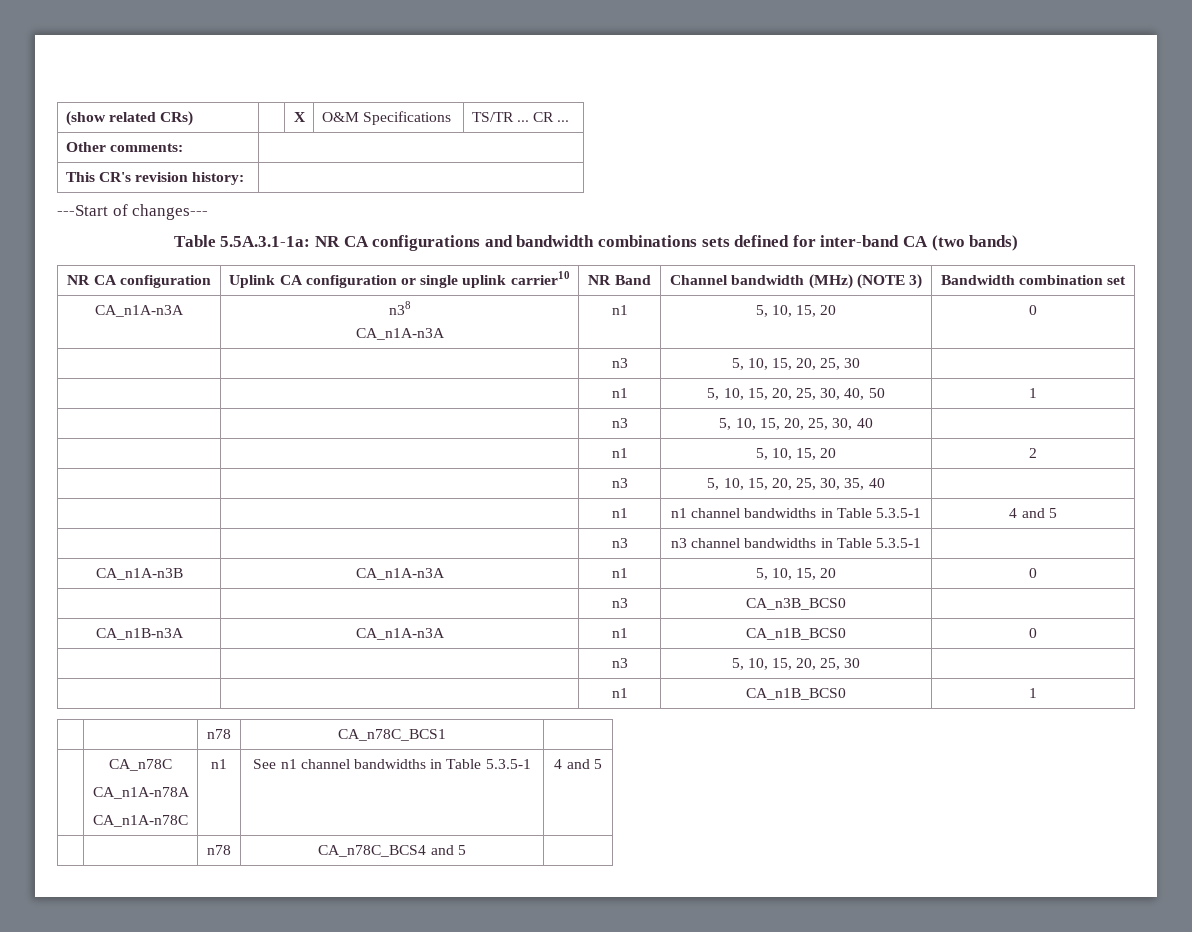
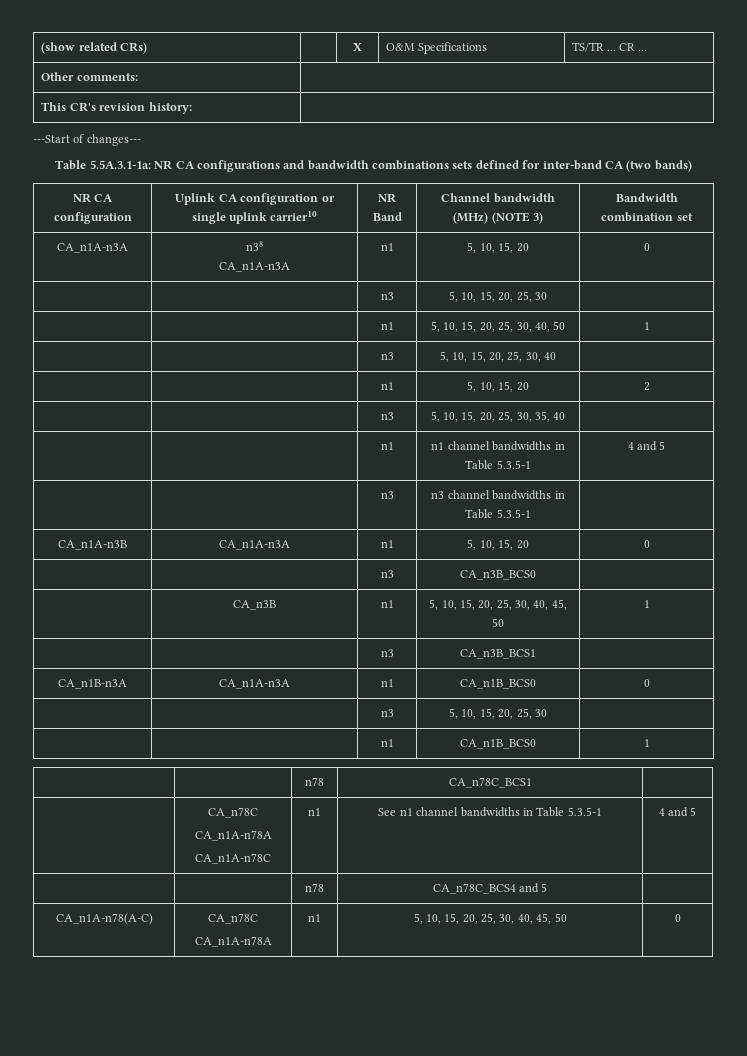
+ | CA_n3B | n1 | 5, 10, 15, 20, 25, 30, 40, 45, 50 | 1
+ | | n3 | CA_n3B_BCS1 |
+ CA_n1A-n78(A-C) | CA_n78C
+ CA_n1A-n78A | n1 | 5, 10, 15, 20, 25, 30, 40, 45, 50 | 0

